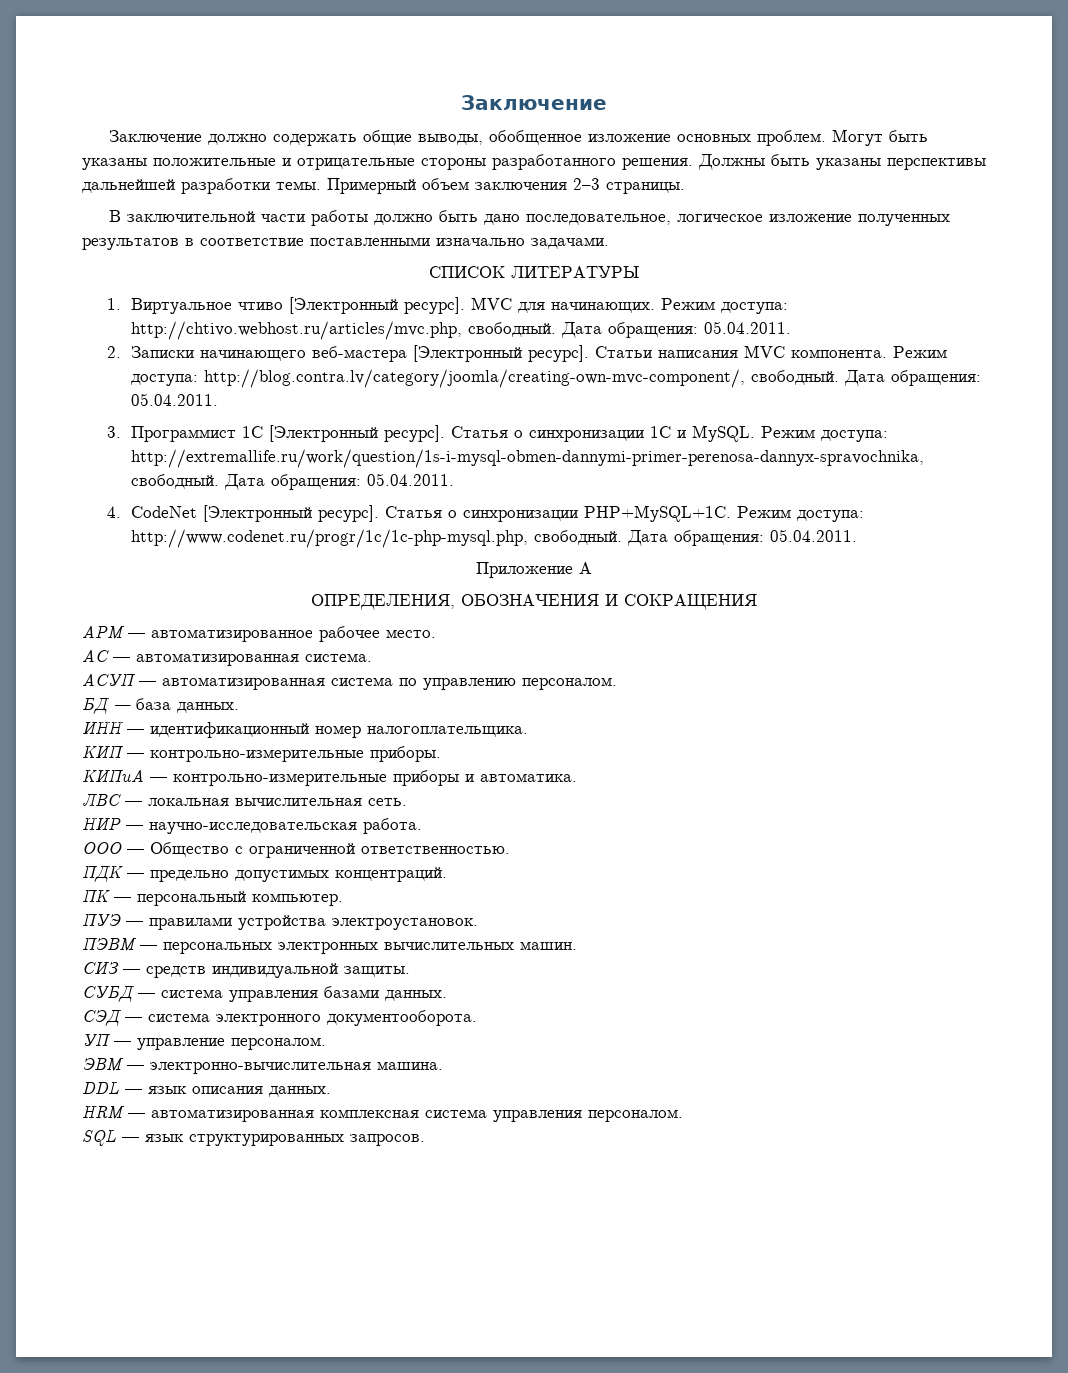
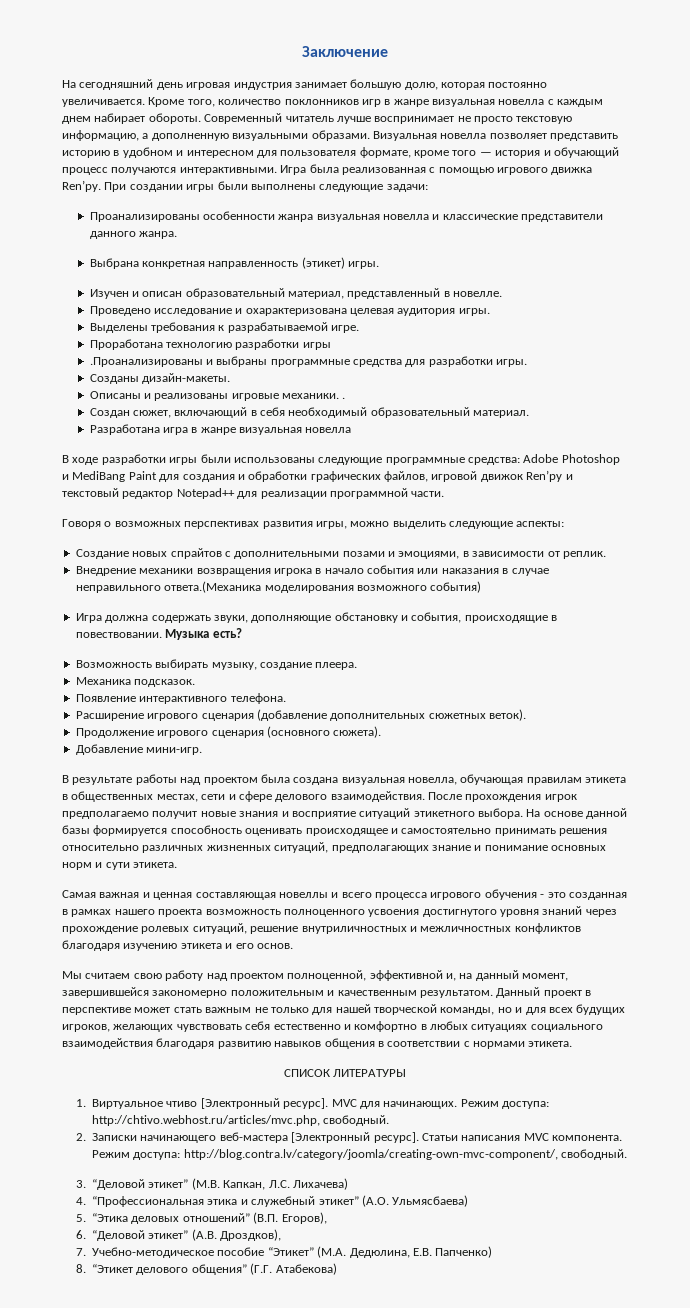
- Заключение должно содержать общие выводы, обобщенное изложение основных проблем. Могут быть указаны положительные и отрицательные стороны разработанного решения. Должны быть указаны перспективы дальнейшей разработки темы. Примерный объем заключения 2–3 страницы.
- В заключительной части работы должно быть дано последовательное, логическое изложение полученных результатов в соответствие поставленными изначально задачами.
+ На сегодняшний день игровая индустрия занимает большую долю, которая постоянно увеличивается. Кроме того, количество поклонников игр в жанре визуальная новелла с каждым днем набирает обороты. Современный читатель лучше воспринимает не просто текстовую информацию, а дополненную визуальными образами. Визуальная новелла позволяет представить историю в удобном и интересном для пользователя формате, кроме того — история и обучающий процесс получаются интерактивными. Игра была реализованная с помощью игрового движка Ren’py. При создании игры были выполнены следующие задачи:
+ Проанализированы особенности жанра визуальная новелла и классические представители данного жанра.
+ Выбрана конкретная направленность (этикет) игры.
+ Изучен и описан образовательный материал, представленный в новелле.
+ Проведено исследование и охарактеризована целевая аудитория игры.
+ Выделены требования к разрабатываемой игре.
+ Проработана технологию разработки игры
+ .Проанализированы и выбраны программные средства для разработки игры.
+ Созданы дизайн-макеты.
+ Описаны и реализованы игровые механики. .
+ Создан сюжет, включающий в себя необходимый образовательный материал.
+ Разработана игра в жанре визуальная новелла
+ В ходе разработки игры были использованы следующие программные средства: Adobe Photoshop и MediBang Paint для создания и обработки графических файлов, игровой движок Ren’py и текстовый редактор Notepad++ для реализации программной части.
+ Говоря о возможных перспективах развития игры, можно выделить следующие аспекты:
+ Создание новых спрайтов с дополнительными позами и эмоциями, в зависимости от реплик.
+ Внедрение механики возвращения игрока в начало события или наказания в случае неправильного ответа.(Механика моделирования возможного события)
+ Игра должна содержать звуки, дополняющие обстановку и события, происходящие в повествовании. Музыка есть?
+ Возможность выбирать музыку, создание плеера.
+ Механика подсказок.
+ Появление интерактивного телефона.
+ Расширение игрового сценария (добавление дополнительных сюжетных веток).
+ Продолжение игрового сценария (основного сюжета).
+ Добавление мини-игр.
+ В результате работы над проектом была создана визуальная новелла, обучающая правилам этикета в общественных местах, сети и сфере делового взаимодействия. После прохождения игрок предполагаемо получит новые знания и восприятие ситуаций этикетного выбора. На основе данной базы формируется способность оценивать происходящее и самостоятельно принимать решения относительно различных жизненных ситуаций, предполагающих знание и понимание основных норм и сути этикета.
+ Самая важная и ценная составляющая новеллы и всего процесса игрового обучения - это созданная в рамках нашего проекта возможность полноценного усвоения достигнутого уровня знаний через прохождение ролевых ситуаций, решение внутриличностных и межличностных конфликтов благодаря изучению этикета и его основ.
+ Мы считаем свою работу над проектом полноценной, эффективной и, на данный момент, завершившейся закономерно положительным и качественным результатом. Данный проект в перспективе может стать важным не только для нашей творческой команды, но и для всех будущих игроков, желающих чувствовать себя естественно и комфортно в любых ситуациях социального взаимодействия благодаря развитию навыков общения в соответствии с нормами этикета.
- Режим доступа: http://chtivo.webhost.ru/articles/mvc.php, свободный. Дата обращения: 05.04.2011.
+ Режим доступа: http://chtivo.webhost.ru/articles/mvc.php, свободный.
- Режим доступа: http://blog.contra.lv/category/joomla/creating-own-mvc-component/, свободный. Дата обращения: 05.04.2011.
- 3. Программист 1С [Электронный ресурс]. Статья о синхронизации 1С и MySQL. Режим доступа: http://extremallife.ru/work/question/1s-i-mysql-obmen-dannymi-primer-perenosa-dannyx-spravochnika, свободный. Дата обращения: 05.04.2011.
- 4. CodeNet [Электронный ресурс]. Статья о синхронизации PHP+MySQL+1C. Режим доступа: http://www.codenet.ru/progr/1c/1c-php-mysql.php, свободный. Дата обращения: 05.04.2011.
- Приложение А
- ОПРЕДЕЛЕНИЯ, ОБОЗНАЧЕНИЯ И СОКРАЩЕНИЯ
- АРМ — автоматизированное рабочее место.
- АС — автоматизированная система.
- АСУП — автоматизированная система по управлению персоналом.
- БД — база данных.
- ИНН — идентификационный номер налогоплательщика.
- КИП — контрольно-измерительные приборы.
- КИПиА — контрольно-измерительные приборы и автоматика.
- ЛВС — локальная вычислительная сеть.
- НИР — научно-исследовательская работа.
- ООО — Общество с ограниченной ответственностью.
- ПДК — предельно допустимых концентраций.
- ПК — персональный компьютер.
- ПУЭ — правилами устройства электроустановок.
- ПЭВМ — персональных электронных вычислительных машин.
- СИЗ — средств индивидуальной защиты.
- СУБД — система управления базами данных.
- СЭД — система электронного документооборота.
- УП — управление персоналом.
- ЭВМ — электронно-вычислительная машина.
- DDL — язык описания данных.
- HRM — автоматизированная комплексная система управления персоналом.
- SQL — язык структурированных запросов.
+ Режим доступа: http://blog.contra.lv/category/joomla/creating-own-mvc-component/, свободный.
+ 3. “Деловой этикет” (М.В. Капкан, Л.С. Лихачева)
+ 4. “Профессиональная этика и служебный этикет” (А.О. Ульмясбаева)
+ 5. “Этика деловых отношений” (В.П. Егоров),
+ 6. “Деловой этикет” (А.В. Дроздков),
+ 7. Учебно-методическое пособие “Этикет” (М.А. Дедюлина, Е.В. Папченко)
+ 8. “Этикет делового общения” (Г.Г. Атабекова)

